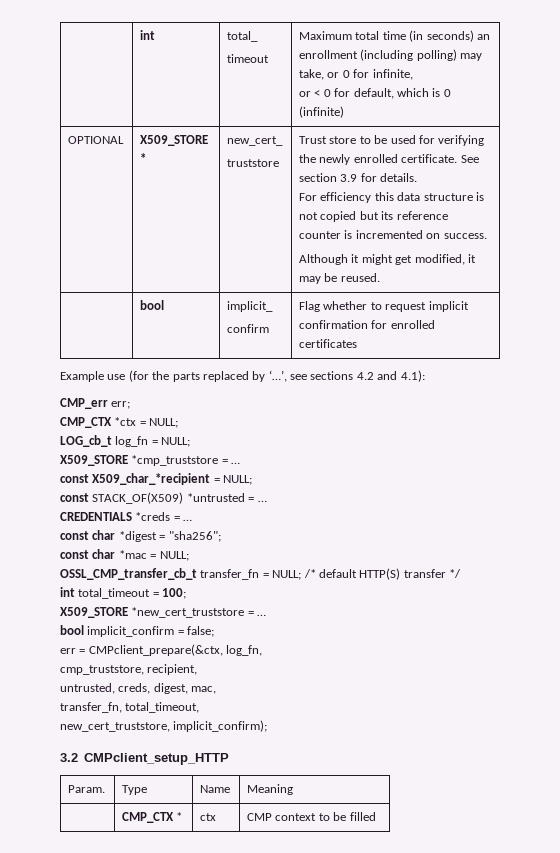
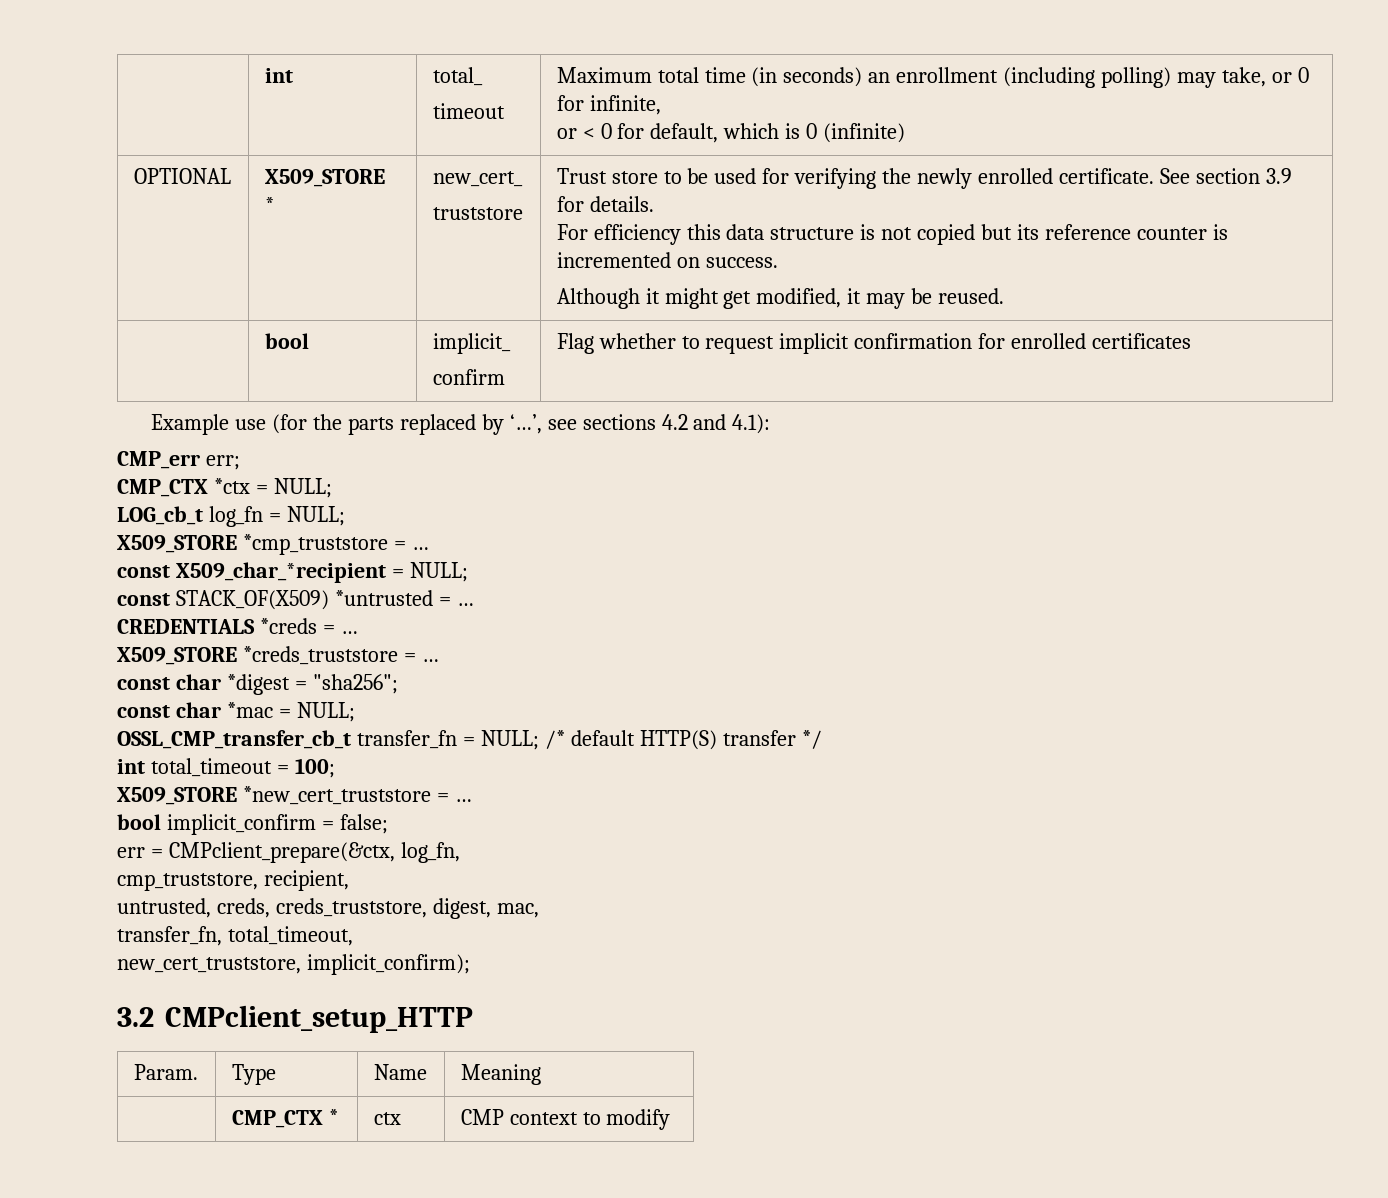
+ X509_STORE *creds_truststore = …
- untrusted, creds, digest, mac,
+ untrusted, creds, creds_truststore, digest, mac,
- | CMP_CTX * | ctx | CMP context to be filled
+ | CMP_CTX * | ctx | CMP context to modify

